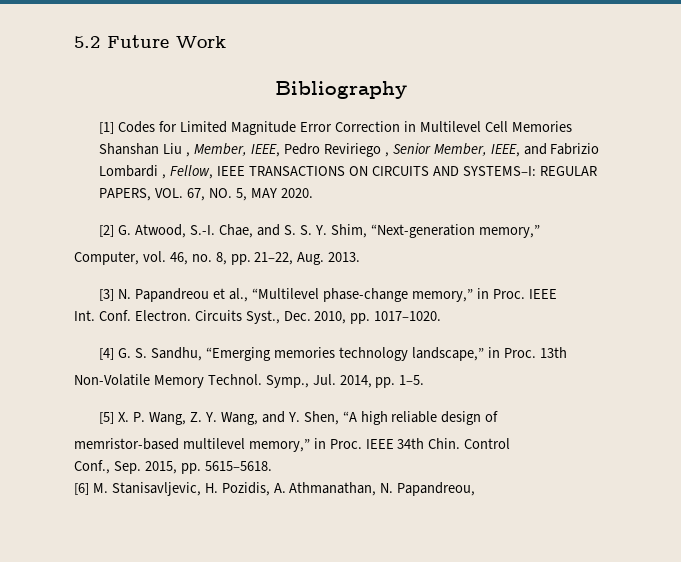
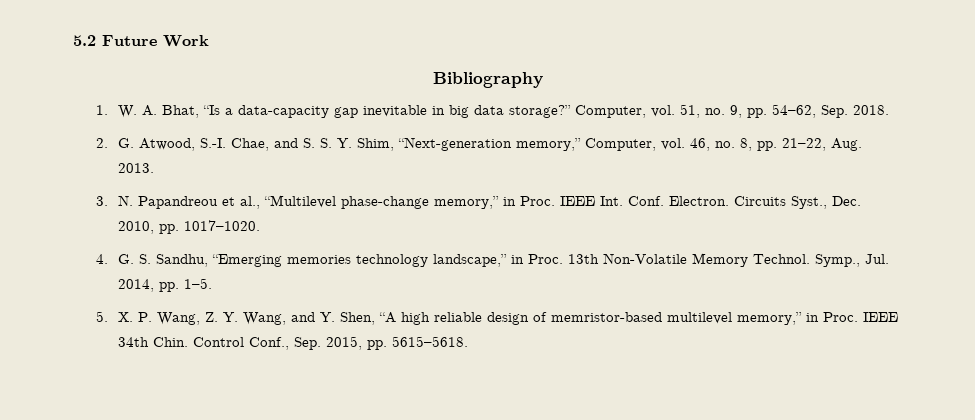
- [1] Codes for Limited Magnitude Error Correction in Multilevel Cell Memories Shanshan Liu , Member, IEEE, Pedro Reviriego , Senior Member, IEEE, and Fabrizio Lombardi , Fellow, IEEE TRANSACTIONS ON CIRCUITS AND SYSTEMS–I: REGULAR PAPERS, VOL. 67, NO. 5, MAY 2020.
- [2] G. Atwood, S.-I. Chae, and S. S. Y. Shim, “Next-generation memory,”
- Computer, vol. 46, no. 8, pp. 21–22, Aug. 2013.
+ 1. W. A. Bhat, “Is a data-capacity gap inevitable in big data storage?” Computer, vol. 51, no. 9, pp. 54–62, Sep. 2018.
+ 2. G. Atwood, S.-I. Chae, and S. S. Y. Shim, “Next-generation memory,” Computer, vol. 46, no. 8, pp. 21–22, Aug. 2013.
- [3] N. Papandreou et al., “Multilevel phase-change memory,” in Proc. IEEE
- Int. Conf.
+ 3. N. Papandreou et al., “Multilevel phase-change memory,” in Proc. IEEE Int. Conf.
- [4] G. S. Sandhu, “Emerging memories technology landscape,” in Proc.
+ 4. G. S. Sandhu, “Emerging memories technology landscape,” in Proc.
- 13th
- Non-Volatile Memory Technol.
+ 13th Non-Volatile Memory Technol.
- [5] X. P. Wang, Z. Y. Wang, and Y. Shen, “A high reliable design of
- memristor-based multilevel memory,” in Proc.
+ 5. X. P. Wang, Z. Y. Wang, and Y. Shen, “A high reliable design of memristor-based multilevel memory,” in Proc.
- Control
- Conf., Sep. 2015, pp. 5615–5618.
+ Control Conf., Sep. 2015, pp. 5615–5618.
- [6] M. Stanisavljevic, H. Pozidis, A. Athmanathan, N. Papandreou,

